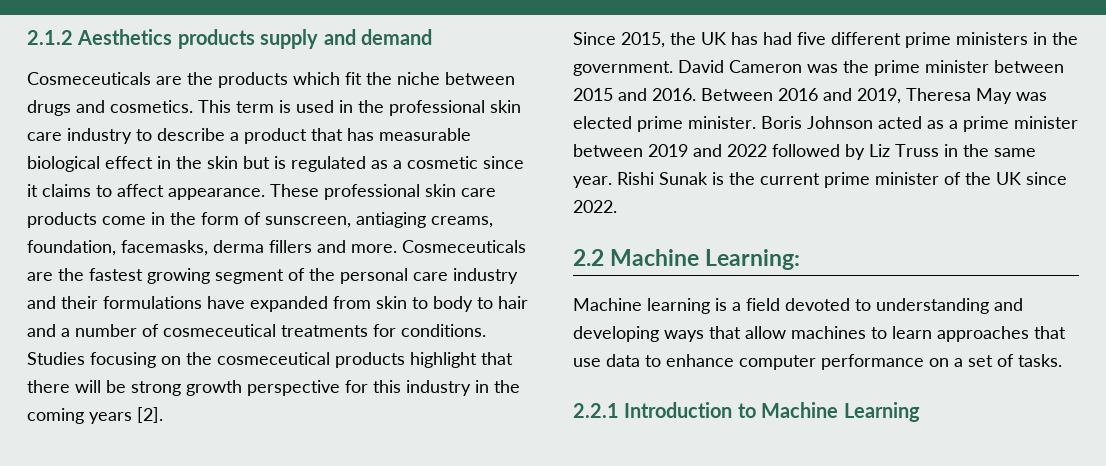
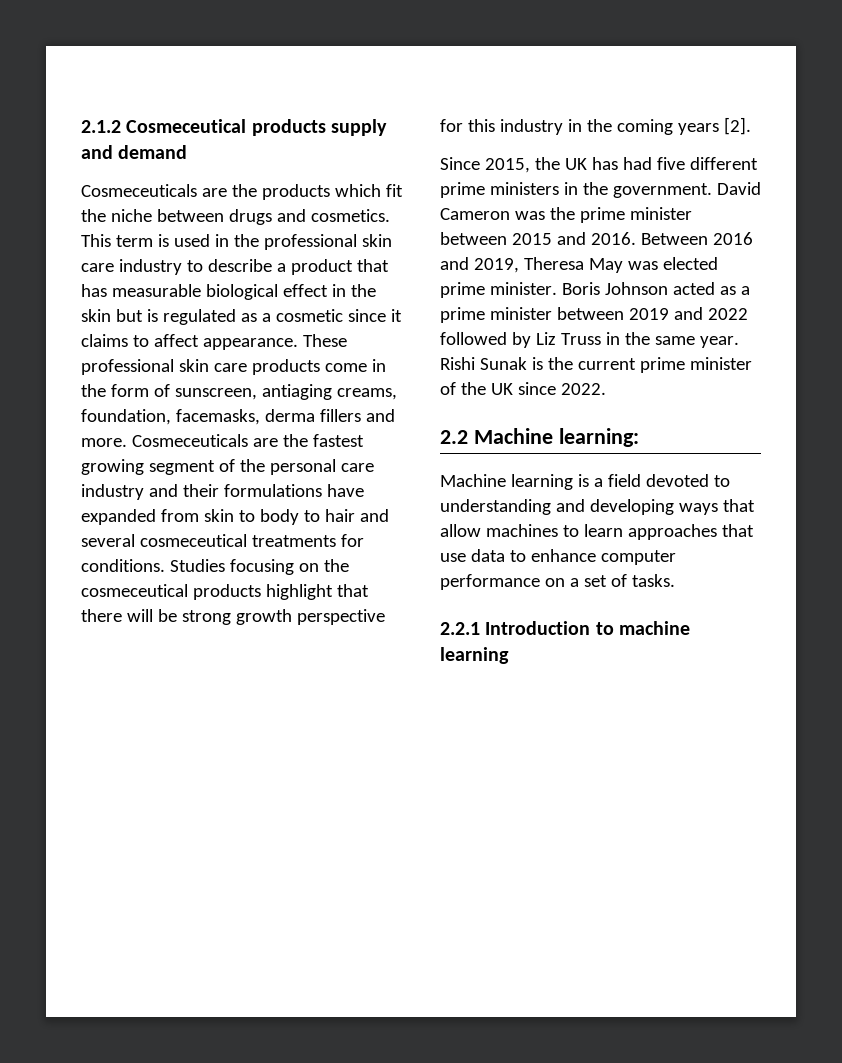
- 2.1.2 Aesthetics products supply and demand
+ 2.1.2 Cosmeceutical products supply and demand
- Cosmeceuticals are the fastest growing segment of the personal care industry and their formulations have expanded from skin to body to hair and a number of cosmeceutical treatments for conditions.
+ Cosmeceuticals are the fastest growing segment of the personal care industry and their formulations have expanded from skin to body to hair and several cosmeceutical treatments for conditions.
- 2.2 Machine Learning:
+ 2.2 Machine learning:
- 2.2.1 Introduction to Machine Learning
+ 2.2.1 Introduction to machine learning

